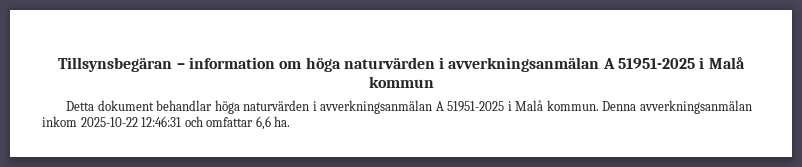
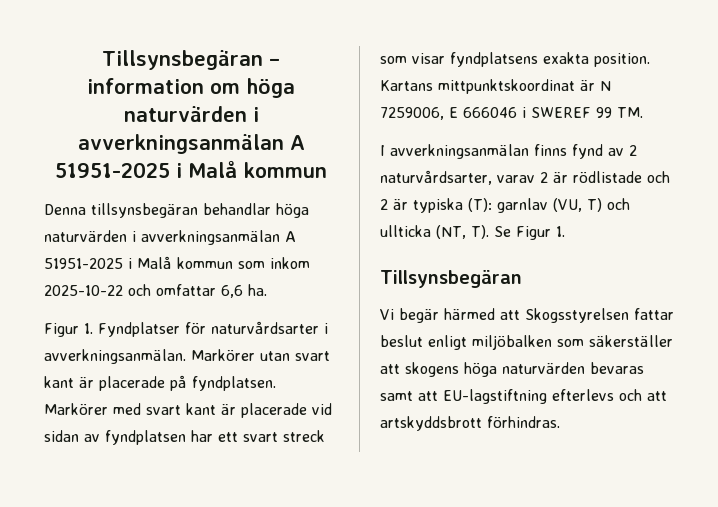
- Detta dokument behandlar höga naturvärden i avverkningsanmälan A 51951-2025 i Malå kommun. Denna avverkningsanmälan inkom 2025-10-22 12:46:31 och omfattar 6,6 ha.
+ Denna tillsynsbegäran behandlar höga naturvärden i avverkningsanmälan A 51951-2025 i Malå kommun som inkom 2025-10-22 och omfattar 6,6 ha.
+ Figur 1. Fyndplatser för naturvårdsarter i avverkningsanmälan. Markörer utan svart kant är placerade på fyndplatsen. Markörer med svart kant är placerade vid sidan av fyndplatsen har ett svart streck som visar fyndplatsens exakta position. Kartans mittpunktskoordinat är N 7259006, E 666046 i SWEREF 99 TM.
+ I avverkningsanmälan finns fynd av 2 naturvårdsarter, varav 2 är rödlistade och 2 är typiska (T): garnlav (VU, T) och ullticka (NT, T). Se Figur 1.
+ Tillsynsbegäran
+ Vi begär härmed att Skogsstyrelsen fattar beslut enligt miljöbalken som säkerställer att skogens höga naturvärden bevaras samt att EU-lagstiftning efterlevs och att artskyddsbrott förhindras.

